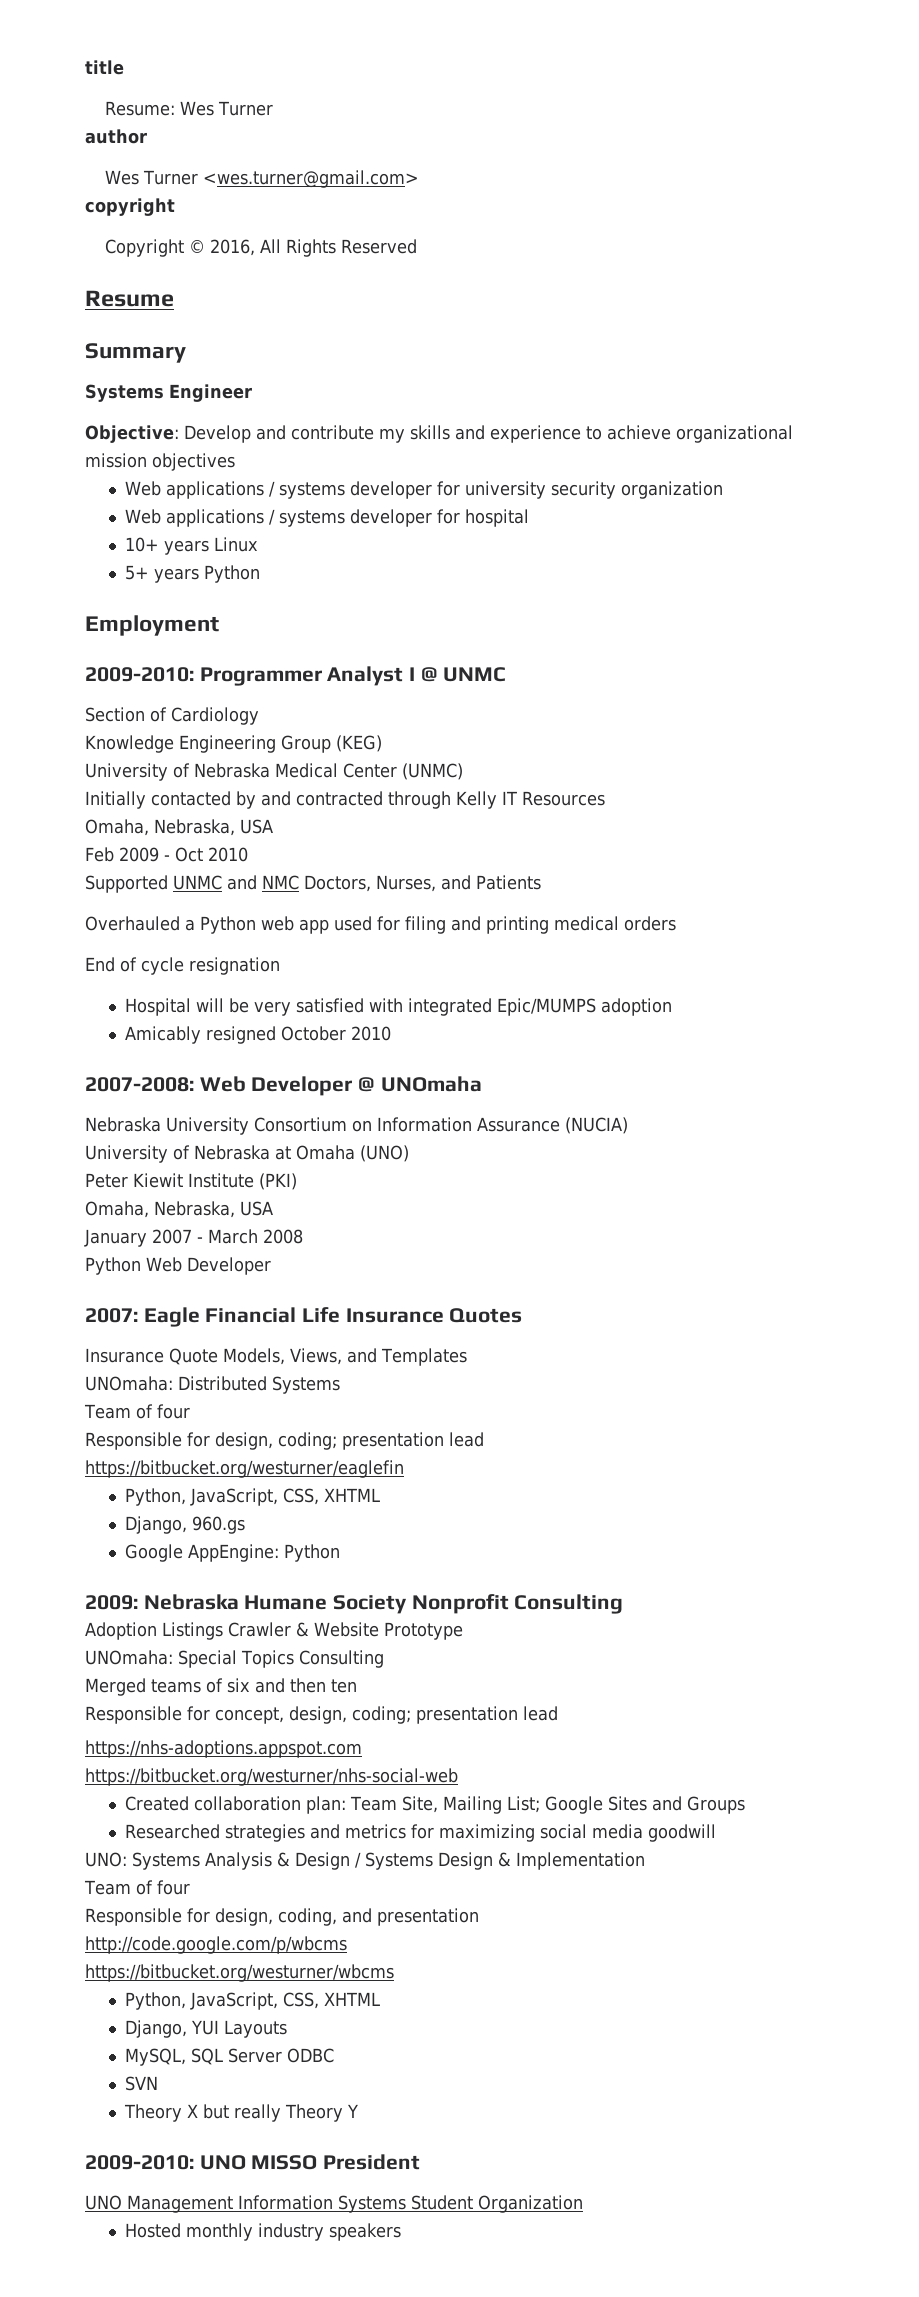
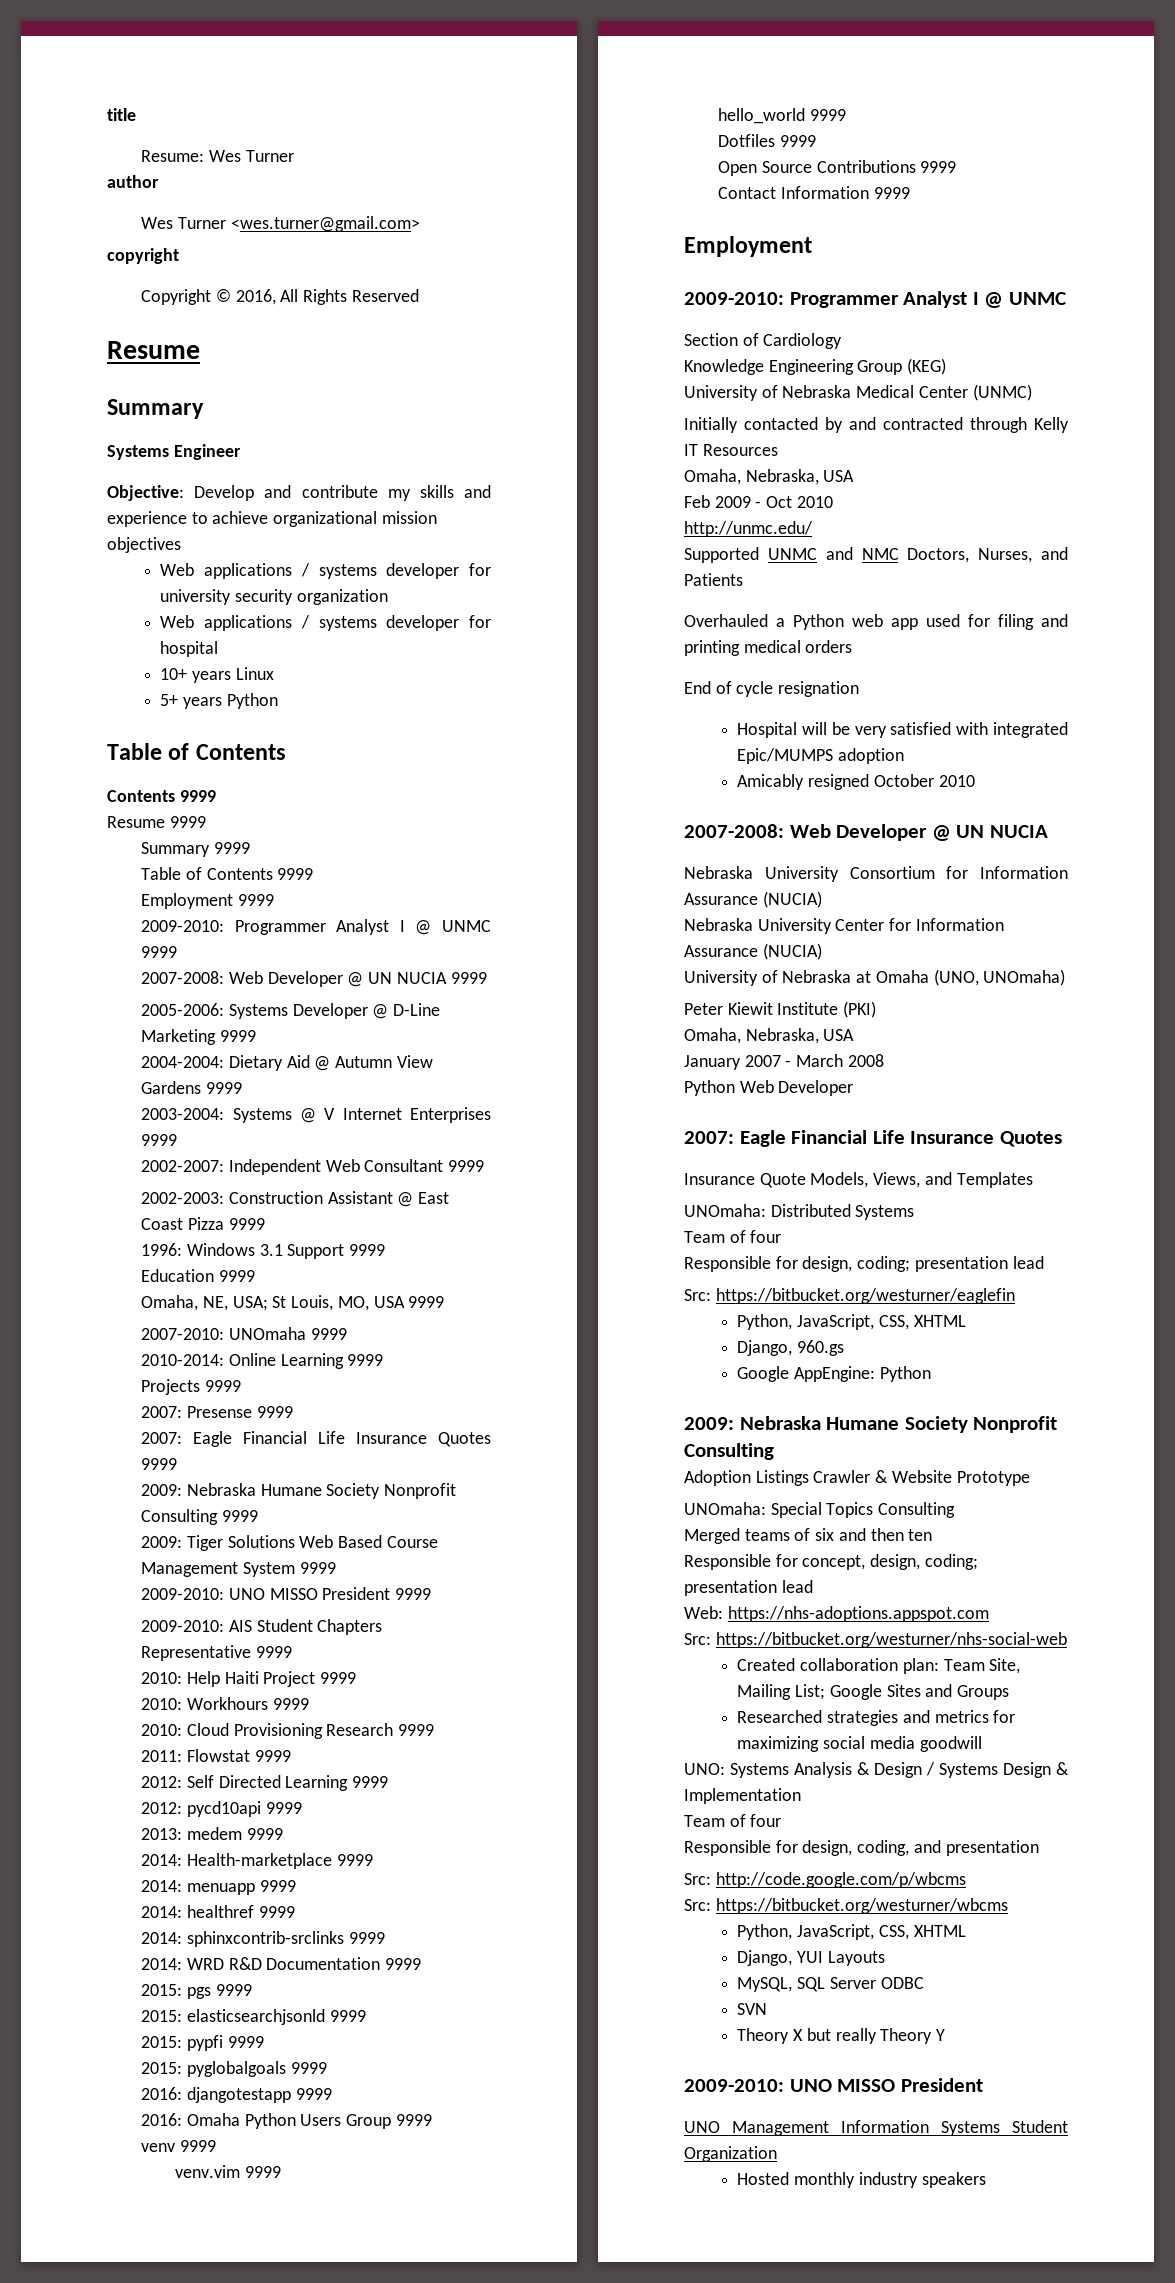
  5+ years Python
+ Table of Contents
+ Contents 9999
+ Resume 9999
+ Summary 9999
+ Table of Contents 9999
+ Employment 9999
+ 2009-2010: Programmer Analyst I @ UNMC 9999
+ 2007-2008: Web Developer @ UN NUCIA 9999
+ 2005-2006: Systems Developer @ D-Line Marketing 9999
+ 2004-2004: Dietary Aid @ Autumn View Gardens 9999
+ 2003-2004: Systems @ V Internet Enterprises 9999
+ 2002-2007: Independent Web Consultant 9999
+ 2002-2003: Construction Assistant @ East Coast Pizza 9999
+ 1996: Windows 3.1 Support 9999
+ Education 9999
+ Omaha, NE, USA; St Louis, MO, USA 9999
+ 2007-2010: UNOmaha 9999
+ 2010-2014: Online Learning 9999
+ Projects 9999
+ 2007: Presense 9999
+ 2007: Eagle Financial Life Insurance Quotes 9999
+ 2009: Nebraska Humane Society Nonprofit Consulting 9999
+ 2009: Tiger Solutions Web Based Course Management System 9999
+ 2009-2010: UNO MISSO President 9999
+ 2009-2010: AIS Student Chapters Representative 9999
+ 2010: Help Haiti Project 9999
+ 2010: Workhours 9999
+ 2010: Cloud Provisioning Research 9999
+ 2011: Flowstat 9999
+ 2012: Self Directed Learning 9999
+ 2012: pycd10api 9999
+ 2013: medem 9999
+ 2014: Health-marketplace 9999
+ 2014: menuapp 9999
+ 2014: healthref 9999
+ 2014: sphinxcontrib-srclinks 9999
+ 2014: WRD R&D Documentation 9999
+ 2015: pgs 9999
+ 2015: elasticsearchjsonld 9999
+ 2015: pypfi 9999
+ 2015: pyglobalgoals 9999
+ 2016: djangotestapp 9999
+ 2016: Omaha Python Users Group 9999
+ venv 9999
+ venv.vim 9999
+ hello_world 9999
+ Dotfiles 9999
+ Open Source Contributions 9999
+ Contact Information 9999
+ http://unmc.edu/
  Amicably resigned October 2010
- 2007-2008: Web Developer @ UNOmaha
+ 2007-2008: Web Developer @ UN NUCIA
- Nebraska University Consortium on Information Assurance (NUCIA)
+ Nebraska University Consortium for Information Assurance (NUCIA)
+ Nebraska University Center for Information Assurance (NUCIA)
- University of Nebraska at Omaha (UNO)
+ University of Nebraska at Omaha (UNO, UNOmaha)
- https://bitbucket.org/westurner/eaglefin
+ Src: https://bitbucket.org/westurner/eaglefin
- https://nhs-adoptions.appspot.com
+ Web: https://nhs-adoptions.appspot.com
- https://bitbucket.org/westurner/nhs-social-web
+ Src: https://bitbucket.org/westurner/nhs-social-web
- http://code.google.com/p/wbcms
+ Src: http://code.google.com/p/wbcms
- https://bitbucket.org/westurner/wbcms
+ Src: https://bitbucket.org/westurner/wbcms

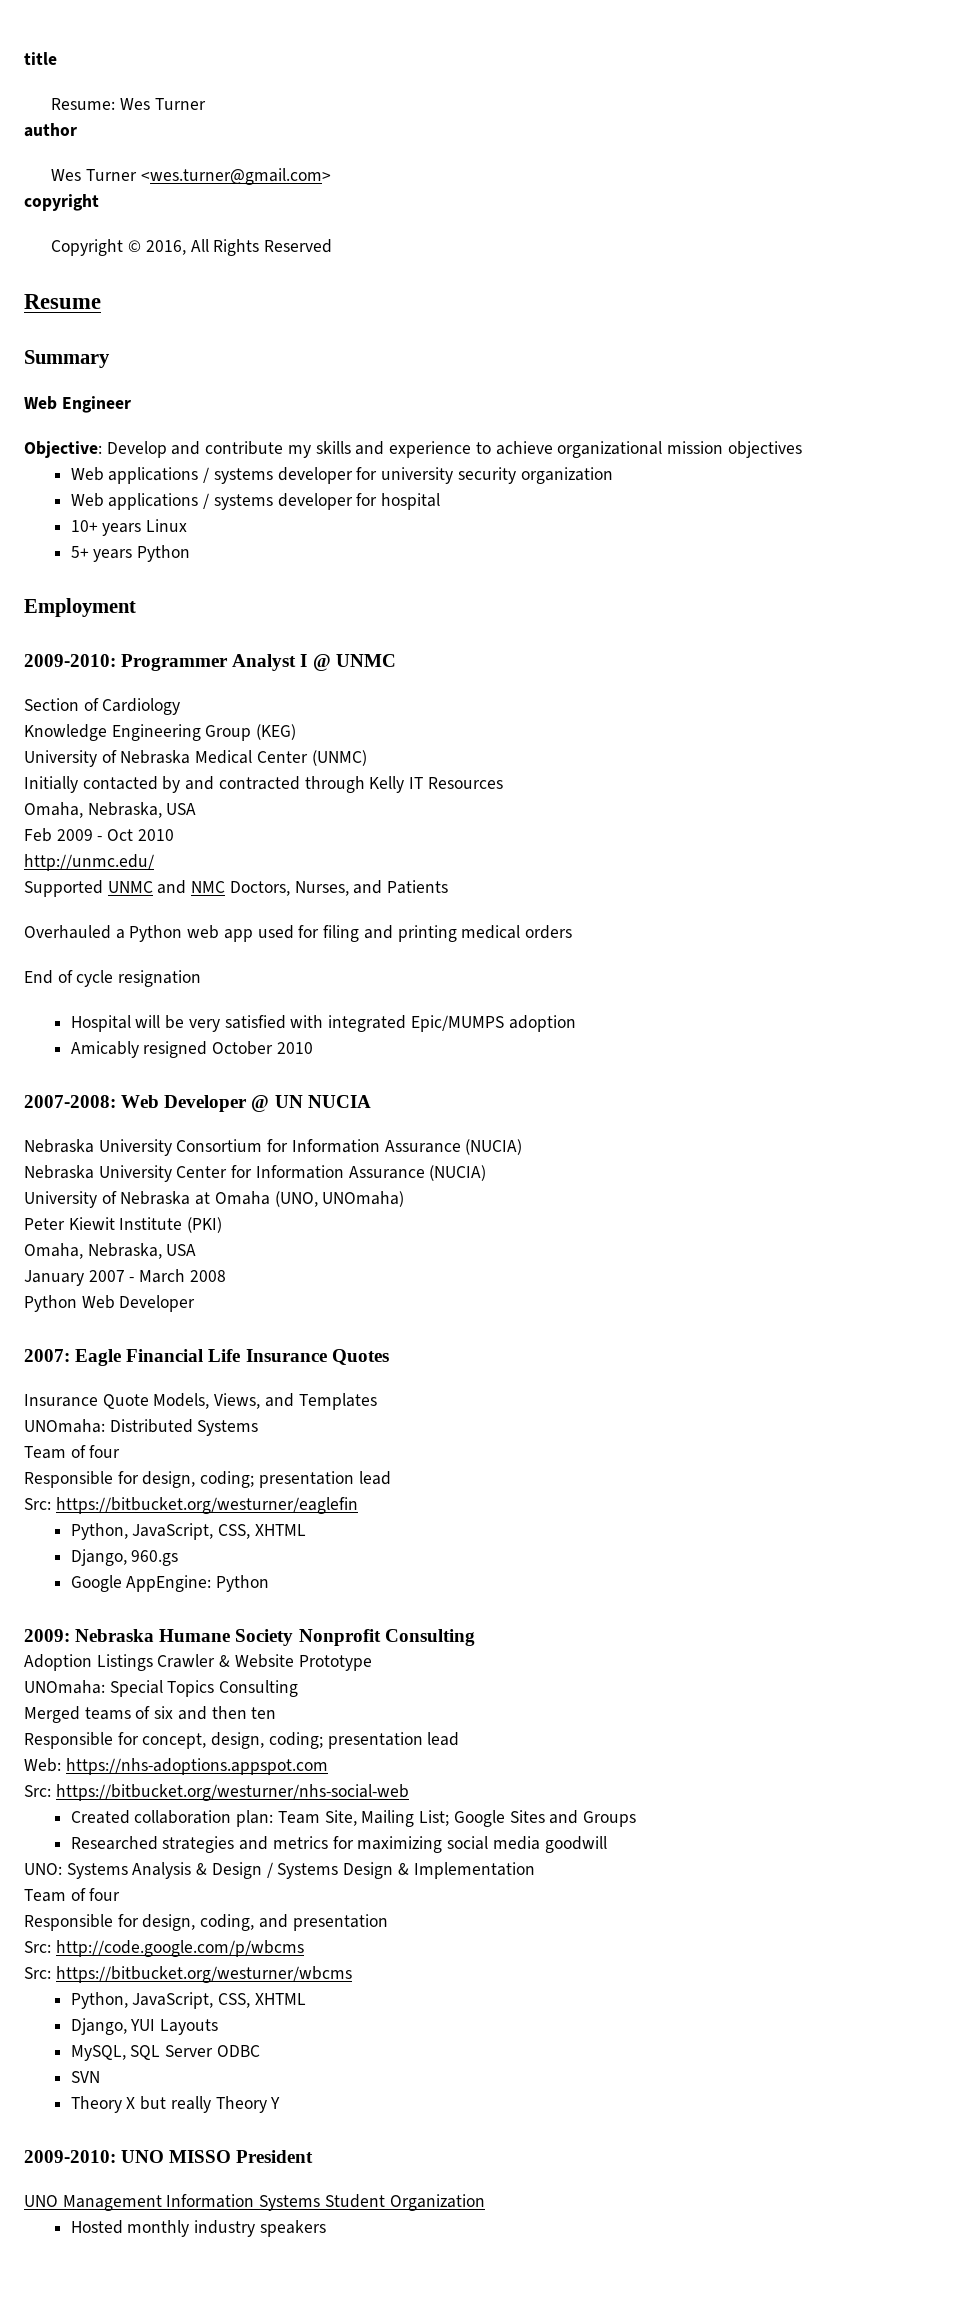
- Systems Engineer
+ Web Engineer
  5+ years Python
- Table of Contents
- Contents 9999
- Resume 9999
- Summary 9999
- Table of Contents 9999
- Employment 9999
- 2009-2010: Programmer Analyst I @ UNMC 9999
- 2007-2008: Web Developer @ UN NUCIA 9999
- 2005-2006: Systems Developer @ D-Line Marketing 9999
- 2004-2004: Dietary Aid @ Autumn View Gardens 9999
- 2003-2004: Systems @ V Internet Enterprises 9999
- 2002-2007: Independent Web Consultant 9999
- 2002-2003: Construction Assistant @ East Coast Pizza 9999
- 1996: Windows 3.1 Support 9999
- Education 9999
- Omaha, NE, USA; St Louis, MO, USA 9999
- 2007-2010: UNOmaha 9999
- 2010-2014: Online Learning 9999
- Projects 9999
- 2007: Presense 9999
- 2007: Eagle Financial Life Insurance Quotes 9999
- 2009: Nebraska Humane Society Nonprofit Consulting 9999
- 2009: Tiger Solutions Web Based Course Management System 9999
- 2009-2010: UNO MISSO President 9999
- 2009-2010: AIS Student Chapters Representative 9999
- 2010: Help Haiti Project 9999
- 2010: Workhours 9999
- 2010: Cloud Provisioning Research 9999
- 2011: Flowstat 9999
- 2012: Self Directed Learning 9999
- 2012: pycd10api 9999
- 2013: medem 9999
- 2014: Health-marketplace 9999
- 2014: menuapp 9999
- 2014: healthref 9999
- 2014: sphinxcontrib-srclinks 9999
- 2014: WRD R&D Documentation 9999
- 2015: pgs 9999
- 2015: elasticsearchjsonld 9999
- 2015: pypfi 9999
- 2015: pyglobalgoals 9999
- 2016: djangotestapp 9999
- 2016: Omaha Python Users Group 9999
- venv 9999
- venv.vim 9999
- hello_world 9999
- Dotfiles 9999
- Open Source Contributions 9999
- Contact Information 9999

